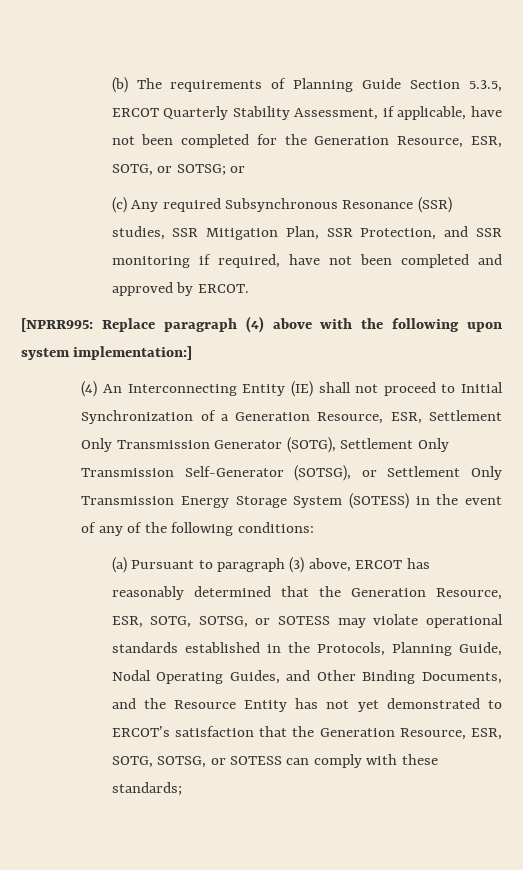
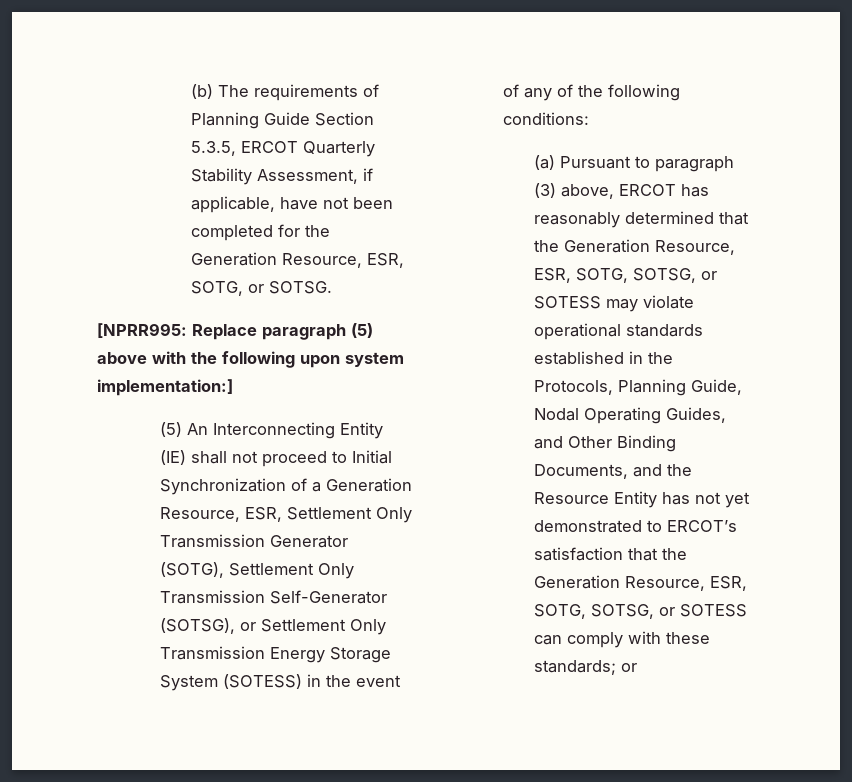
- (b) The requirements of Planning Guide Section 5.3.5, ERCOT Quarterly Stability Assessment, if applicable, have not been completed for the Generation Resource, ESR, SOTG, or SOTSG; or
- (c) Any required Subsynchronous Resonance (SSR) studies, SSR Mitigation Plan, SSR Protection, and SSR monitoring if required, have not been completed and approved by ERCOT.
+ (b) The requirements of Planning Guide Section 5.3.5, ERCOT Quarterly Stability Assessment, if applicable, have not been completed for the Generation Resource, ESR, SOTG, or SOTSG.
- [NPRR995: Replace paragraph (4) above with the following upon system implementation:]
+ [NPRR995: Replace paragraph (5) above with the following upon system implementation:]
- (4) An Interconnecting Entity (IE) shall not proceed to Initial Synchronization of a Generation Resource, ESR, Settlement Only Transmission Generator (SOTG), Settlement Only Transmission Self-Generator (SOTSG), or Settlement Only Transmission Energy Storage System (SOTESS) in the event of any of the following conditions:
+ (5) An Interconnecting Entity (IE) shall not proceed to Initial Synchronization of a Generation Resource, ESR, Settlement Only Transmission Generator (SOTG), Settlement Only Transmission Self-Generator (SOTSG), or Settlement Only Transmission Energy Storage System (SOTESS) in the event of any of the following conditions:
- (a) Pursuant to paragraph (3) above, ERCOT has reasonably determined that the Generation Resource, ESR, SOTG, SOTSG, or SOTESS may violate operational standards established in the Protocols, Planning Guide, Nodal Operating Guides, and Other Binding Documents, and the Resource Entity has not yet demonstrated to ERCOT’s satisfaction that the Generation Resource, ESR, SOTG, SOTSG, or SOTESS can comply with these standards;
+ (a) Pursuant to paragraph (3) above, ERCOT has reasonably determined that the Generation Resource, ESR, SOTG, SOTSG, or SOTESS may violate operational standards established in the Protocols, Planning Guide, Nodal Operating Guides, and Other Binding Documents, and the Resource Entity has not yet demonstrated to ERCOT’s satisfaction that the Generation Resource, ESR, SOTG, SOTSG, or SOTESS can comply with these standards; or

